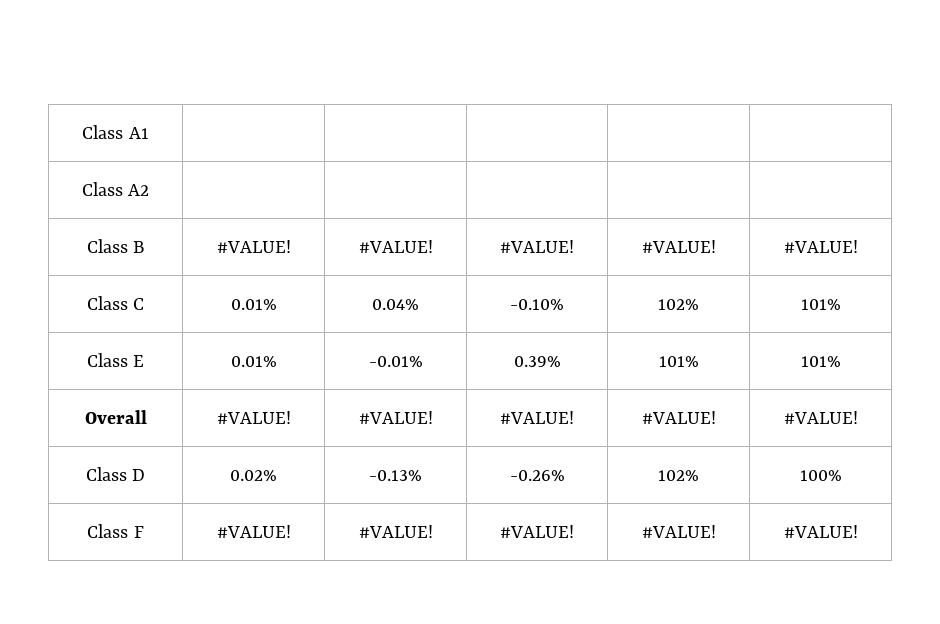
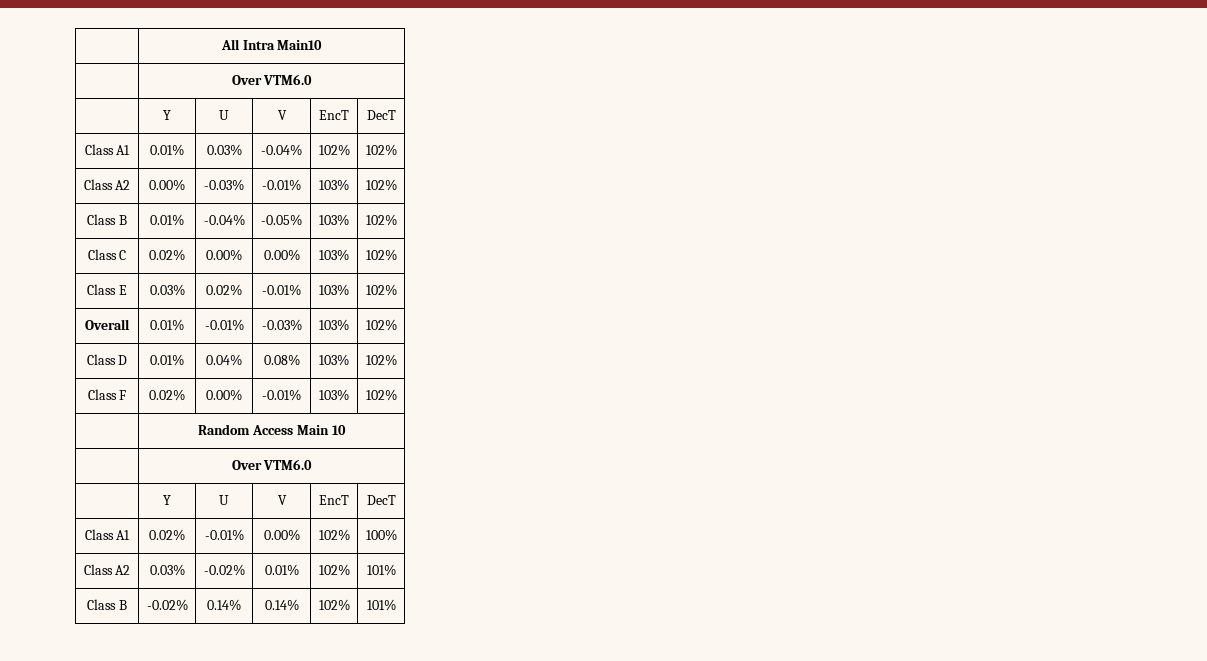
- Class A1 | | | | |
- Class A2 | | | | |
- Class B | #VALUE! | #VALUE! | #VALUE! | #VALUE! | #VALUE!
- Class C | 0.01% | 0.04% | -0.10% | 102% | 101%
- Class E | 0.01% | -0.01% | 0.39% | 101% | 101%
- Overall | #VALUE! | #VALUE! | #VALUE! | #VALUE! | #VALUE!
- Class D | 0.02% | -0.13% | -0.26% | 102% | 100%
- Class F | #VALUE! | #VALUE! | #VALUE! | #VALUE! | #VALUE!
+ | All Intra Main10
+ | Over VTM6.0
+ | Y | U | V | EncT | DecT
+ Class A1 | 0.01% | 0.03% | -0.04% | 102% | 102%
+ Class A2 | 0.00% | -0.03% | -0.01% | 103% | 102%
+ Class B | 0.01% | -0.04% | -0.05% | 103% | 102%
+ Class C | 0.02% | 0.00% | 0.00% | 103% | 102%
+ Class E | 0.03% | 0.02% | -0.01% | 103% | 102%
+ Overall | 0.01% | -0.01% | -0.03% | 103% | 102%
+ Class D | 0.01% | 0.04% | 0.08% | 103% | 102%
+ Class F | 0.02% | 0.00% | -0.01% | 103% | 102%
+ | Random Access Main 10
+ | Over VTM6.0
+ | Y | U | V | EncT | DecT
+ Class A1 | 0.02% | -0.01% | 0.00% | 102% | 100%
+ Class A2 | 0.03% | -0.02% | 0.01% | 102% | 101%
+ Class B | -0.02% | 0.14% | 0.14% | 102% | 101%

